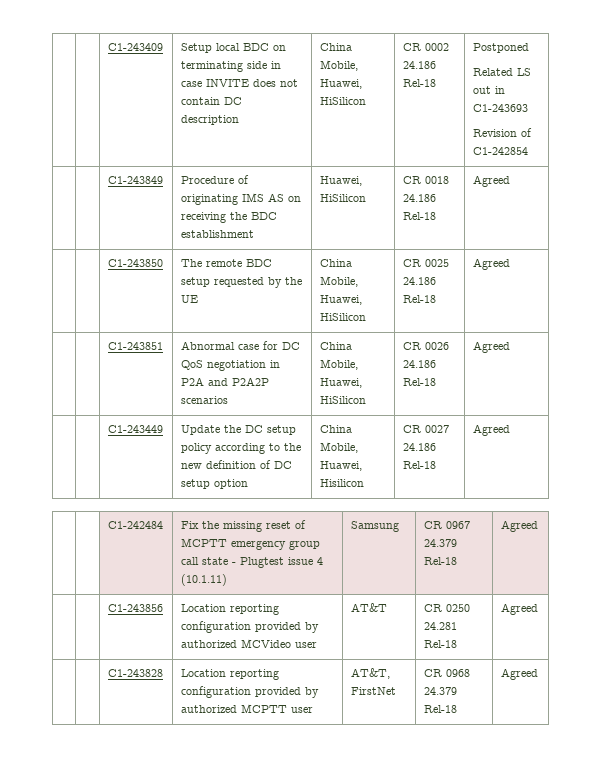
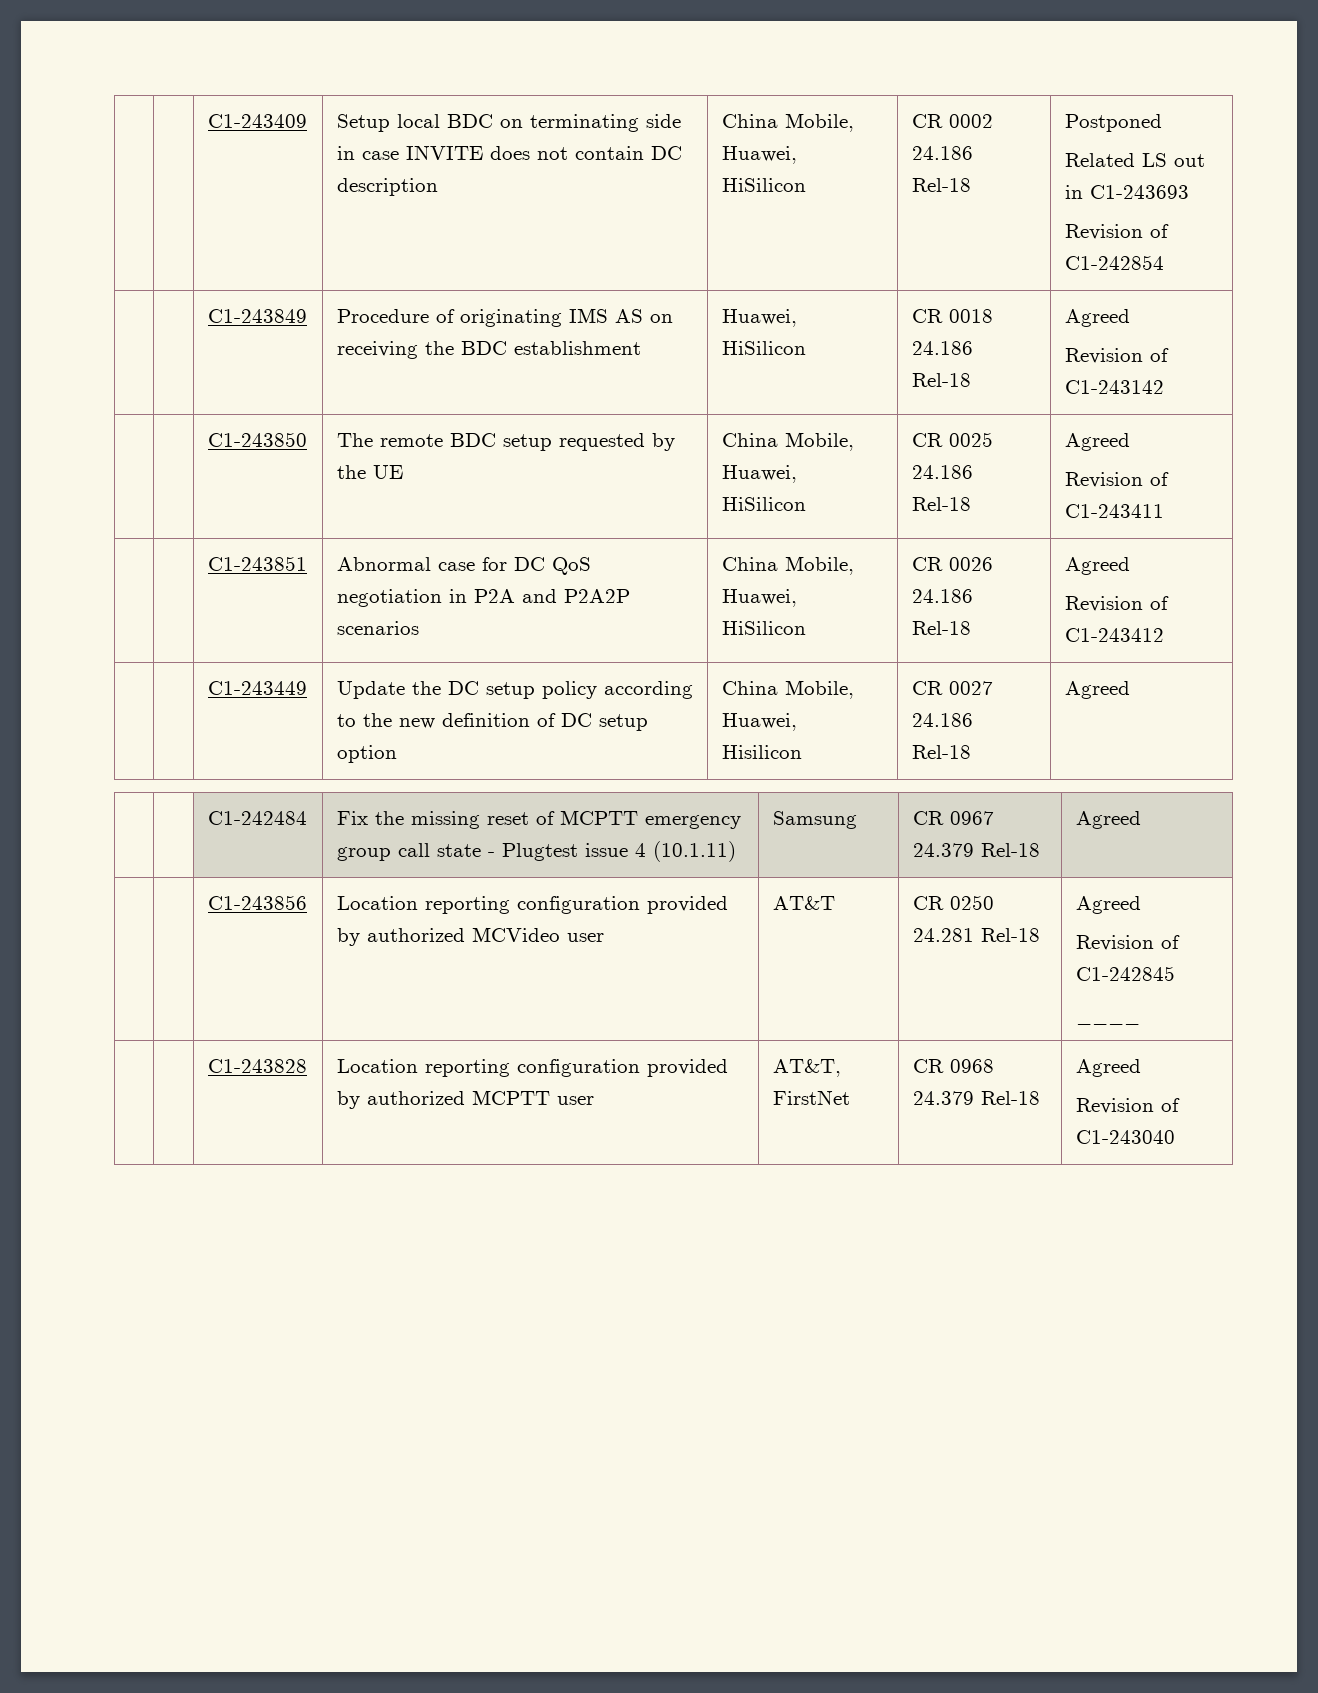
  | | C1-243849 | Procedure of originating IMS AS on receiving the BDC establishment | Huawei, HiSilicon | CR 0018 24.186 Rel-18 | Agreed
+ Revision of C1-243142
  | | C1-243850 | The remote BDC setup requested by the UE | China Mobile, Huawei, HiSilicon | CR 0025 24.186 Rel-18 | Agreed
+ Revision of C1-243411
  | | C1-243851 | Abnormal case for DC QoS negotiation in P2A and P2A2P scenarios | China Mobile, Huawei, HiSilicon | CR 0026 24.186 Rel-18 | Agreed
+ Revision of C1-243412
  | | C1-243856 | Location reporting configuration provided by authorized MCVideo user | AT&T | CR 0250 24.281 Rel-18 | Agreed
+ Revision of C1-242845
+ ____
  | | C1-243828 | Location reporting configuration provided by authorized MCPTT user | AT&T, FirstNet | CR 0968 24.379 Rel-18 | Agreed
+ Revision of C1-243040

